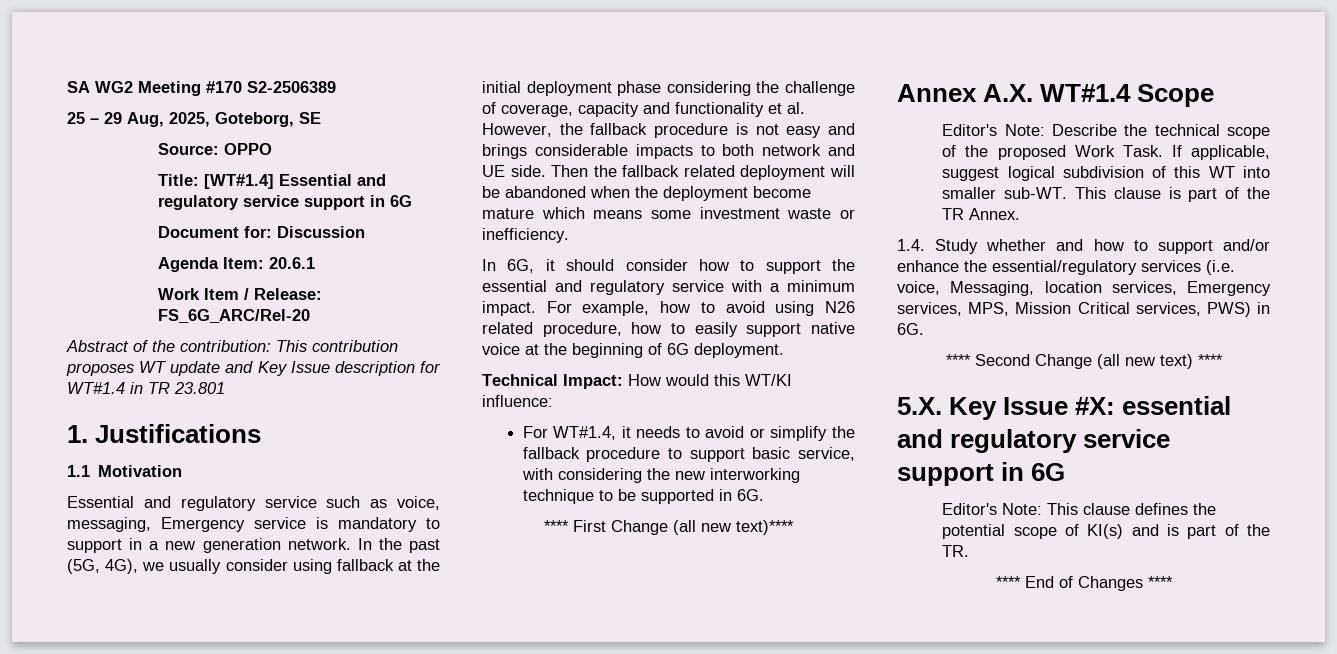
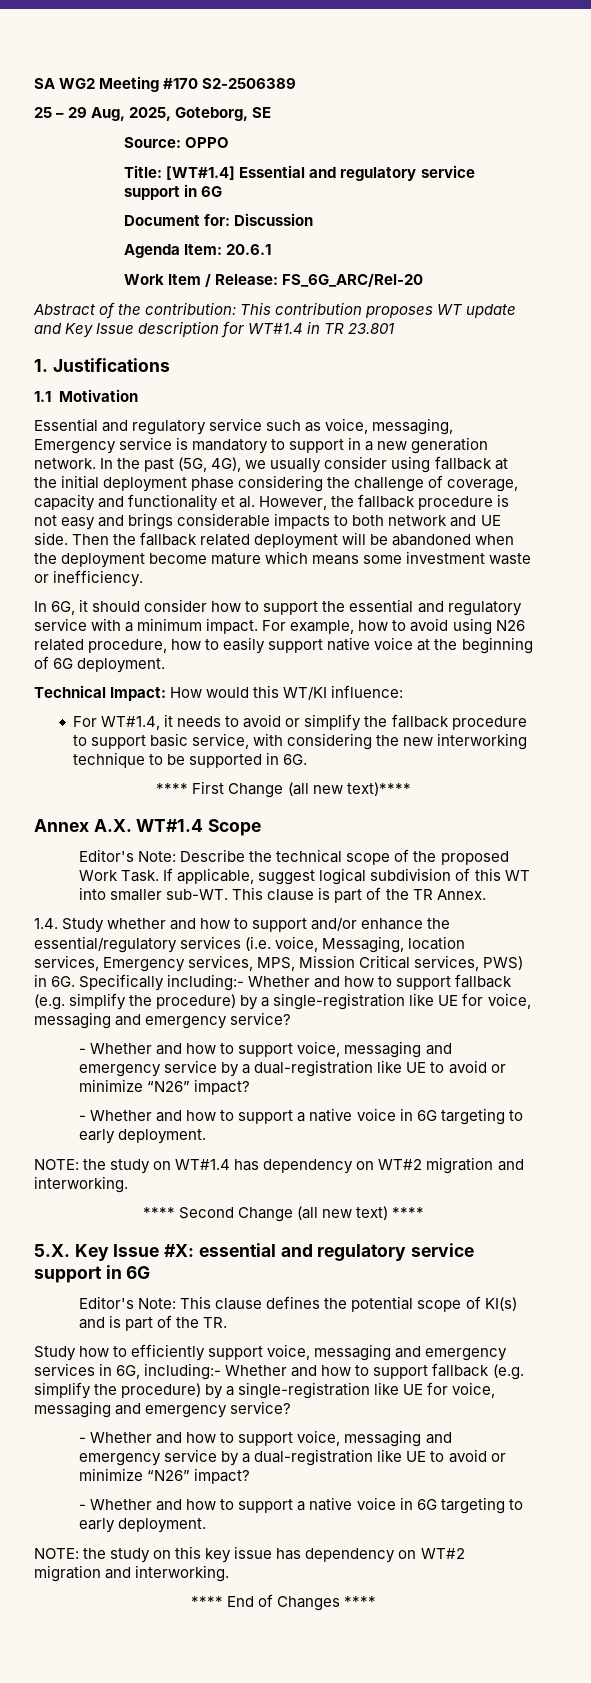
+ Specifically including:- Whether and how to support fallback (e.g. simplify the procedure) by a single-registration like UE for voice, messaging and emergency service?
+ - Whether and how to support voice, messaging and emergency service by a dual-registration like UE to avoid or minimize “N26” impact?
+ - Whether and how to support a native voice in 6G targeting to early deployment.
+ NOTE: the study on WT#1.4 has dependency on WT#2 migration and interworking.
+ Study how to efficiently support voice, messaging and emergency services in 6G, including:- Whether and how to support fallback (e.g. simplify the procedure) by a single-registration like UE for voice, messaging and emergency service?
+ - Whether and how to support voice, messaging and emergency service by a dual-registration like UE to avoid or minimize “N26” impact?
+ - Whether and how to support a native voice in 6G targeting to early deployment.
+ NOTE: the study on this key issue has dependency on WT#2 migration and interworking.

